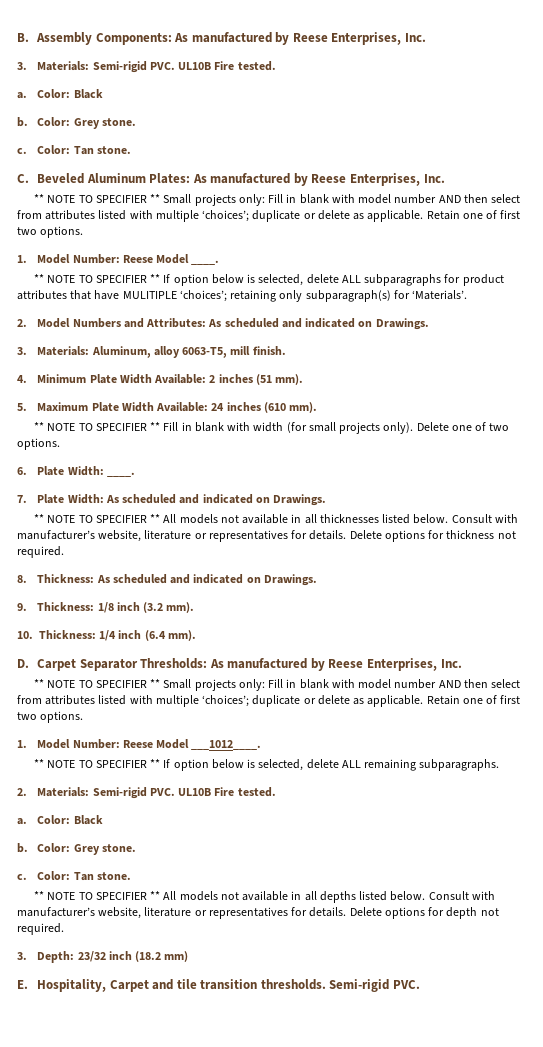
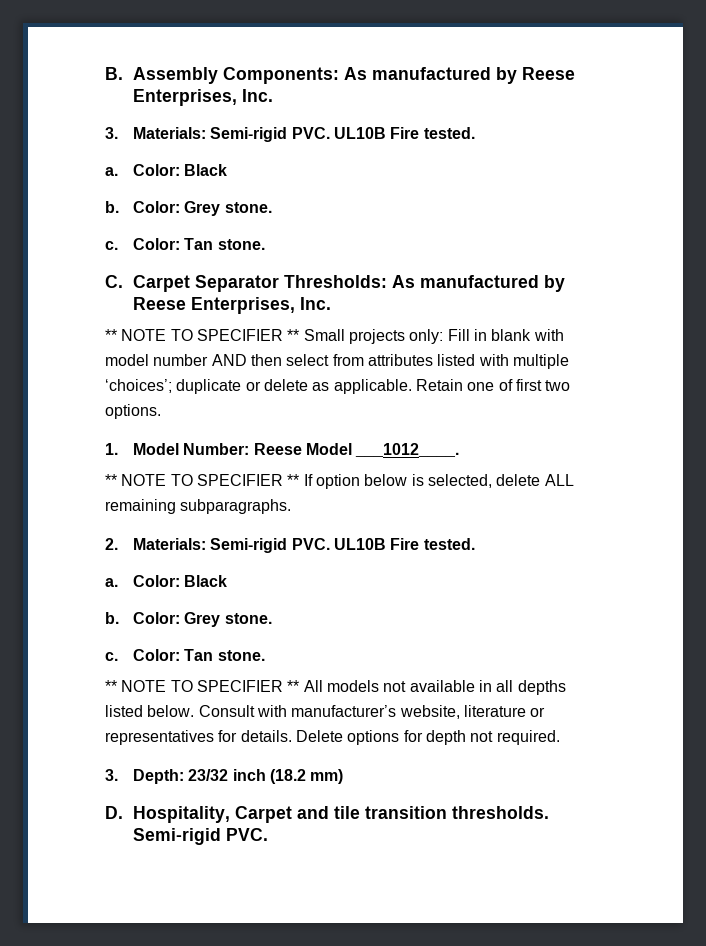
- C. Beveled Aluminum Plates: As manufactured by Reese Enterprises, Inc.
- ** NOTE TO SPECIFIER ** Small projects only: Fill in blank with model number AND then select from attributes listed with multiple ‘choices’; duplicate or delete as applicable. Retain one of first two options.
- 1. Model Number: Reese Model ____.
- ** NOTE TO SPECIFIER ** If option below is selected, delete ALL subparagraphs for product attributes that have MULITIPLE ‘choices’; retaining only subparagraph(s) for ‘Materials’.
- 2. Model Numbers and Attributes: As scheduled and indicated on Drawings.
- 3. Materials: Aluminum, alloy 6063-T5, mill finish.
- 4. Minimum Plate Width Available: 2 inches (51 mm).
- 5. Maximum Plate Width Available: 24 inches (610 mm).
- ** NOTE TO SPECIFIER ** Fill in blank with width (for small projects only). Delete one of two options.
- 6. Plate Width: ____.
- 7. Plate Width: As scheduled and indicated on Drawings.
- ** NOTE TO SPECIFIER ** All models not available in all thicknesses listed below. Consult with manufacturer’s website, literature or representatives for details. Delete options for thickness not required.
- 8. Thickness: As scheduled and indicated on Drawings.
- 9. Thickness: 1/8 inch (3.2 mm).
- 10. Thickness: 1/4 inch (6.4 mm).
- D. Carpet Separator Thresholds: As manufactured by Reese Enterprises, Inc.
+ C. Carpet Separator Thresholds: As manufactured by Reese Enterprises, Inc.
- E. Hospitality, Carpet and tile transition thresholds.
+ D. Hospitality, Carpet and tile transition thresholds.

